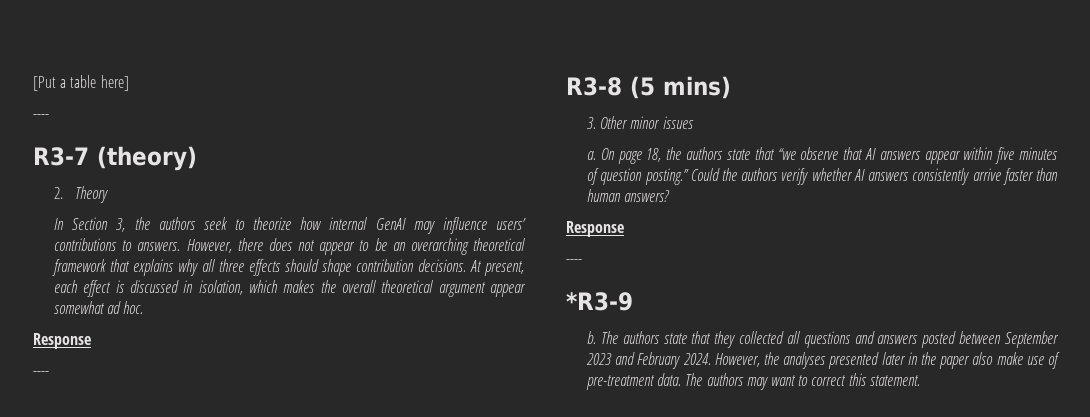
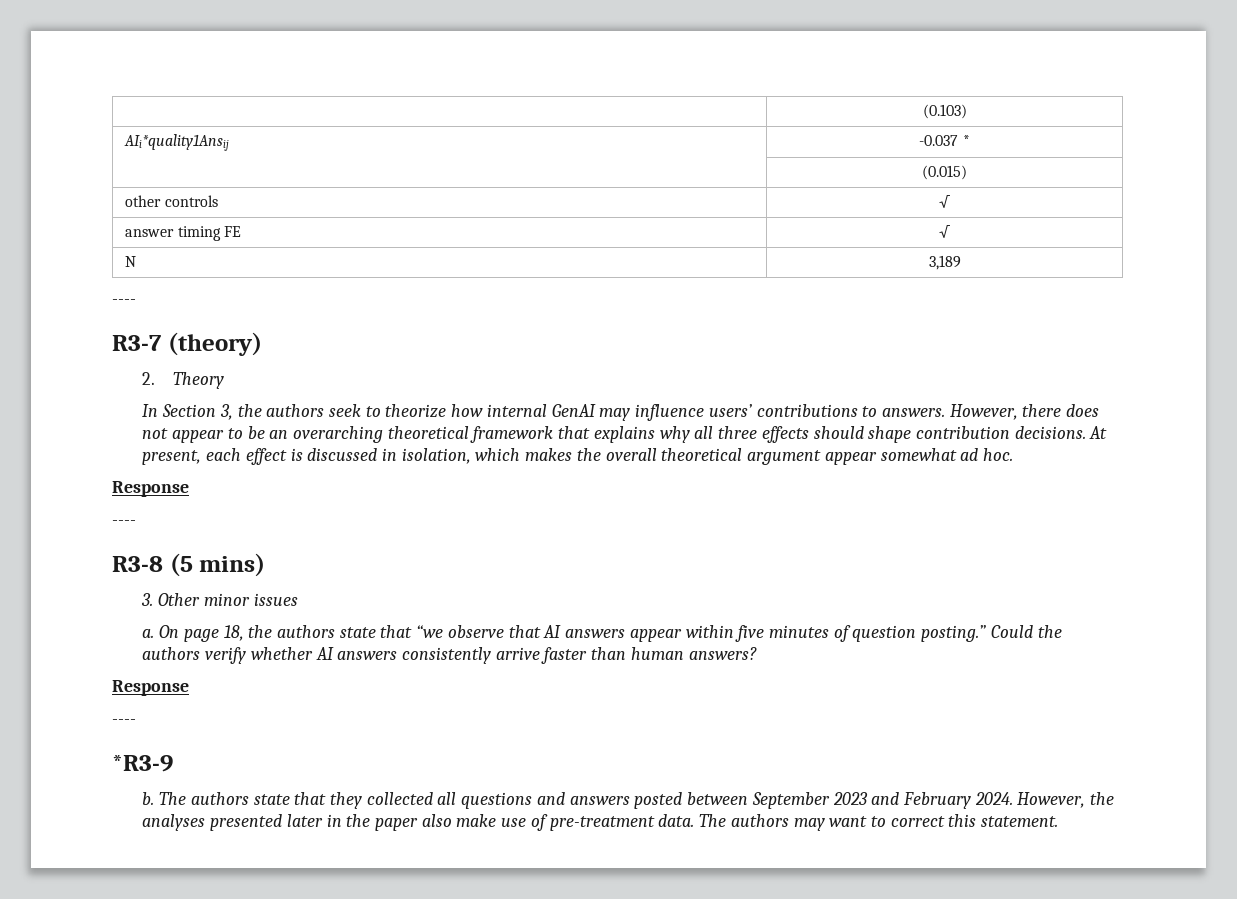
- [Put a table here]
+ | (0.103)
+ AIi*quality1Ansij | -0.037 *
+ | (0.015)
+ other controls | √
+ answer timing FE | √
+ N | 3,189

